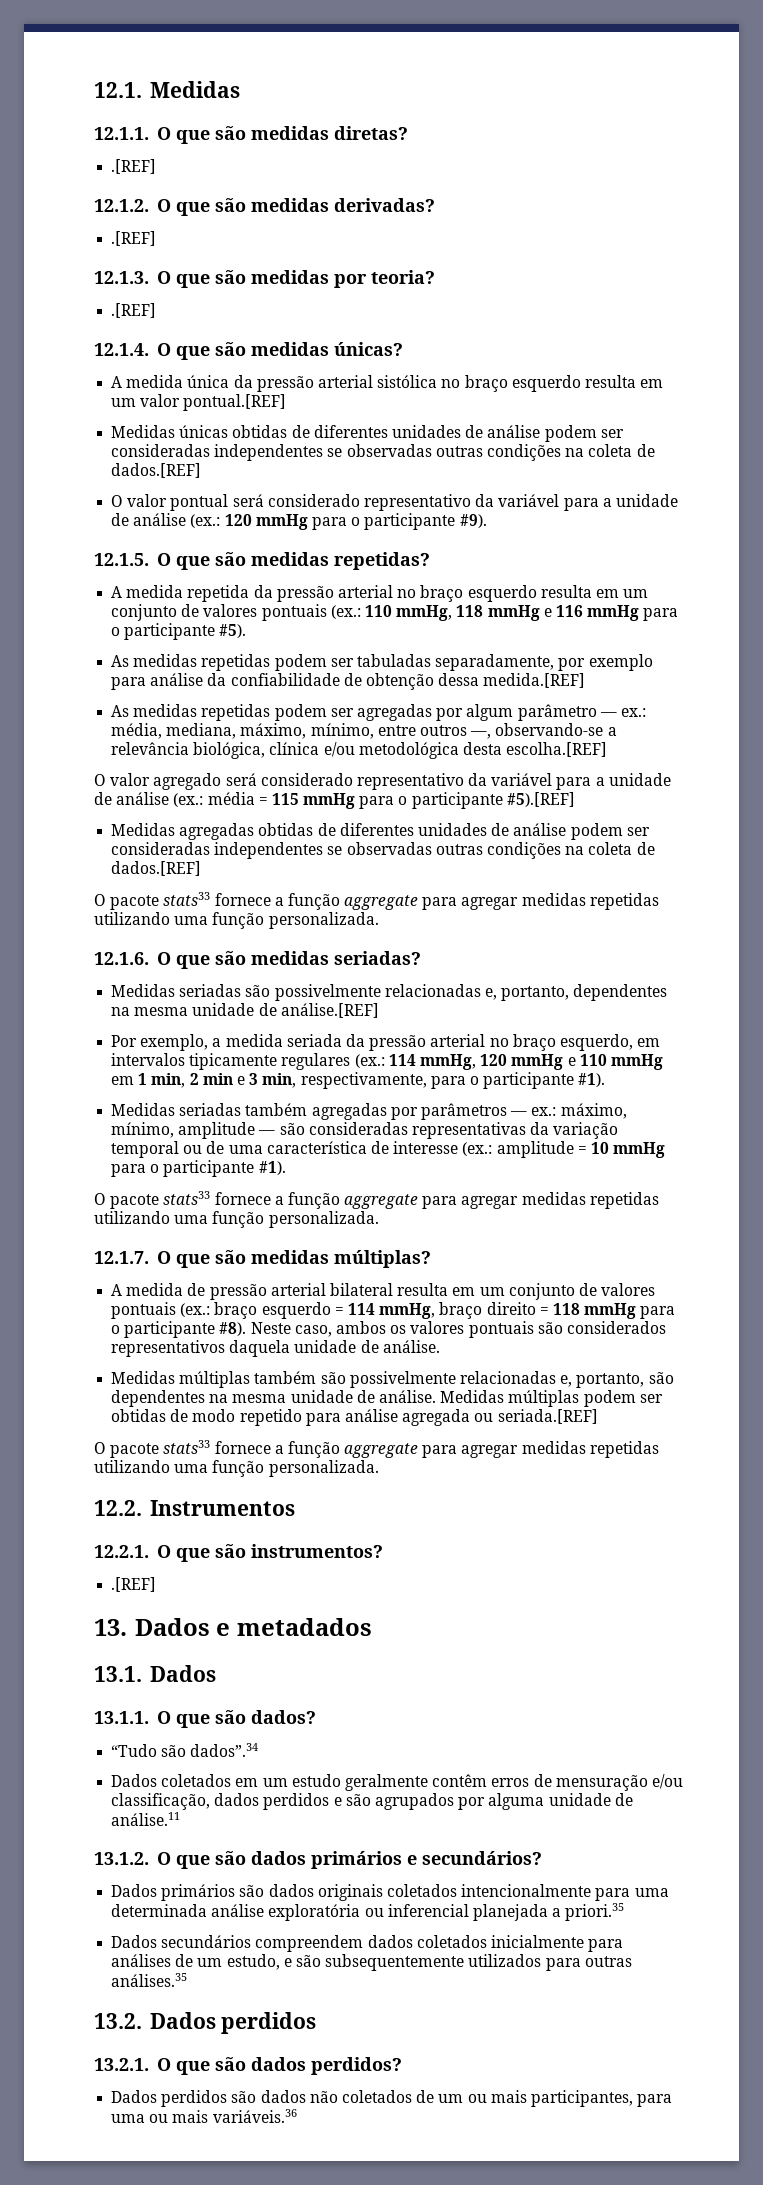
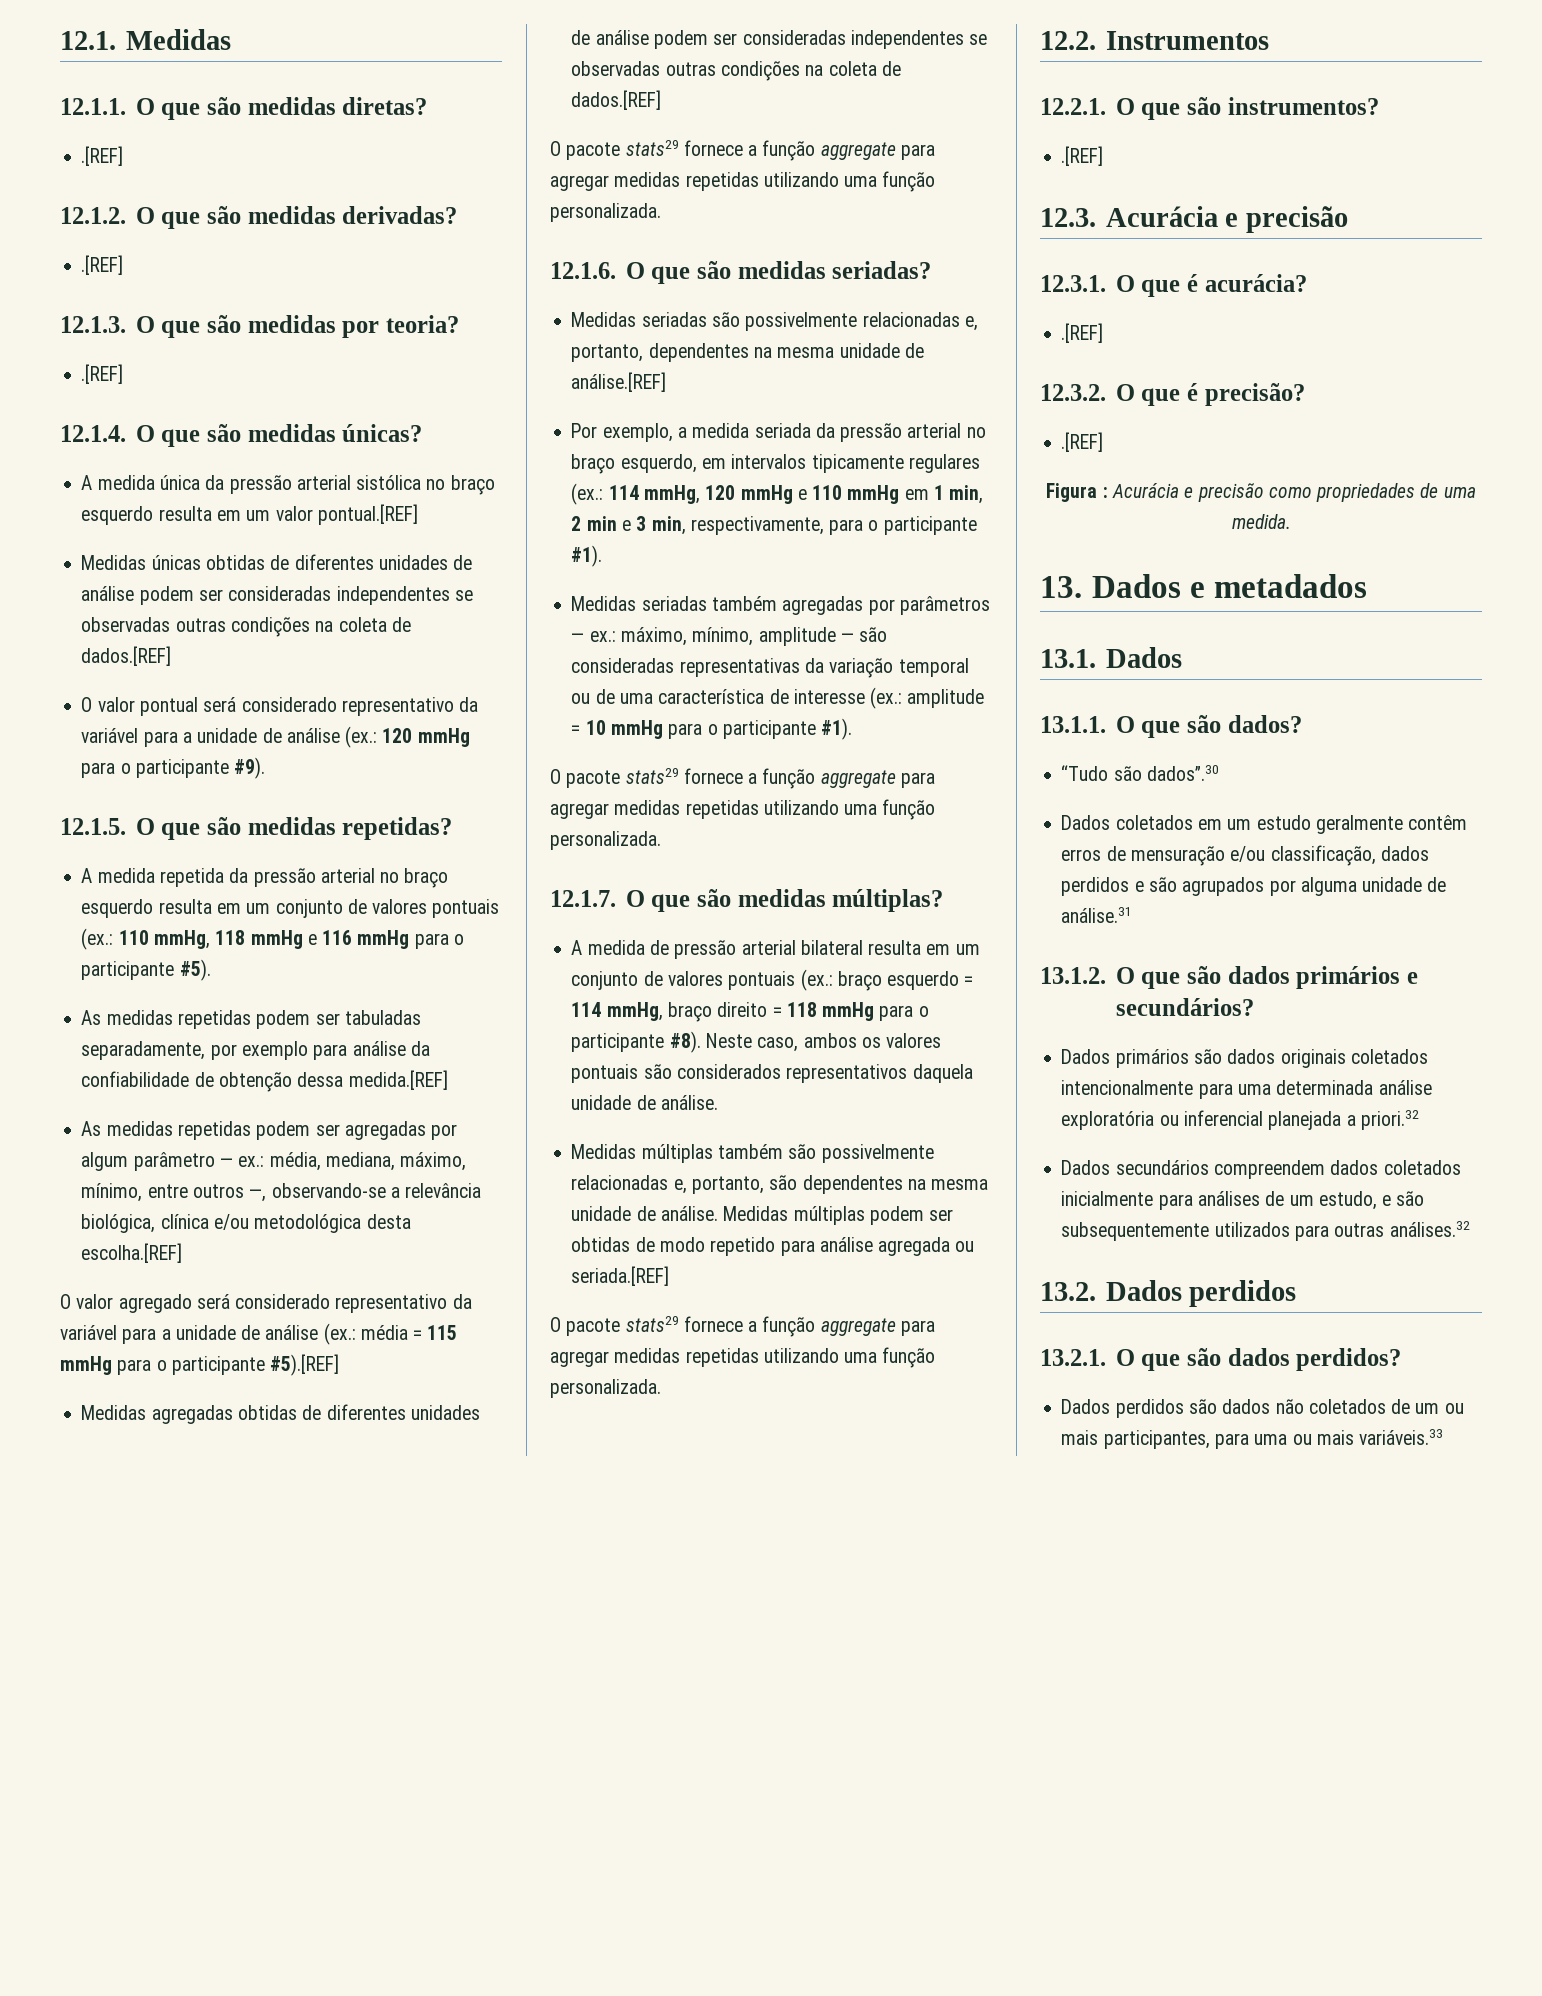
  Medidas agregadas obtidas de diferentes unidades de análise podem ser consideradas independentes se observadas outras condições na coleta de dados.[REF]
- O pacote stats33 fornece a função aggregate para agregar medidas repetidas utilizando uma função personalizada.
+ O pacote stats29 fornece a função aggregate para agregar medidas repetidas utilizando uma função personalizada.
  Medidas seriadas também agregadas por parâmetros — ex.: máximo, mínimo, amplitude — são consideradas representativas da variação temporal ou de uma característica de interesse (ex.: amplitude = 10 mmHg para o participante #1).
- O pacote stats33 fornece a função aggregate para agregar medidas repetidas utilizando uma função personalizada.
+ O pacote stats29 fornece a função aggregate para agregar medidas repetidas utilizando uma função personalizada.
  Medidas múltiplas podem ser obtidas de modo repetido para análise agregada ou seriada.[REF]
- O pacote stats33 fornece a função aggregate para agregar medidas repetidas utilizando uma função personalizada.
+ O pacote stats29 fornece a função aggregate para agregar medidas repetidas utilizando uma função personalizada.
+ 12.3. Acurácia e precisão
+ 12.3.1. O que é acurácia?
+ .[REF]
+ 12.3.2. O que é precisão?
+ .[REF]
+ Figura : Acurácia e precisão como propriedades de uma medida.
- “Tudo são dados”.34
+ “Tudo são dados”.30
- Dados coletados em um estudo geralmente contêm erros de mensuração e/ou classificação, dados perdidos e são agrupados por alguma unidade de análise.11
+ Dados coletados em um estudo geralmente contêm erros de mensuração e/ou classificação, dados perdidos e são agrupados por alguma unidade de análise.31
- Dados primários são dados originais coletados intencionalmente para uma determinada análise exploratória ou inferencial planejada a priori.35
+ Dados primários são dados originais coletados intencionalmente para uma determinada análise exploratória ou inferencial planejada a priori.32
- Dados secundários compreendem dados coletados inicialmente para análises de um estudo, e são subsequentemente utilizados para outras análises.35
+ Dados secundários compreendem dados coletados inicialmente para análises de um estudo, e são subsequentemente utilizados para outras análises.32
- Dados perdidos são dados não coletados de um ou mais participantes, para uma ou mais variáveis.36
+ Dados perdidos são dados não coletados de um ou mais participantes, para uma ou mais variáveis.33

